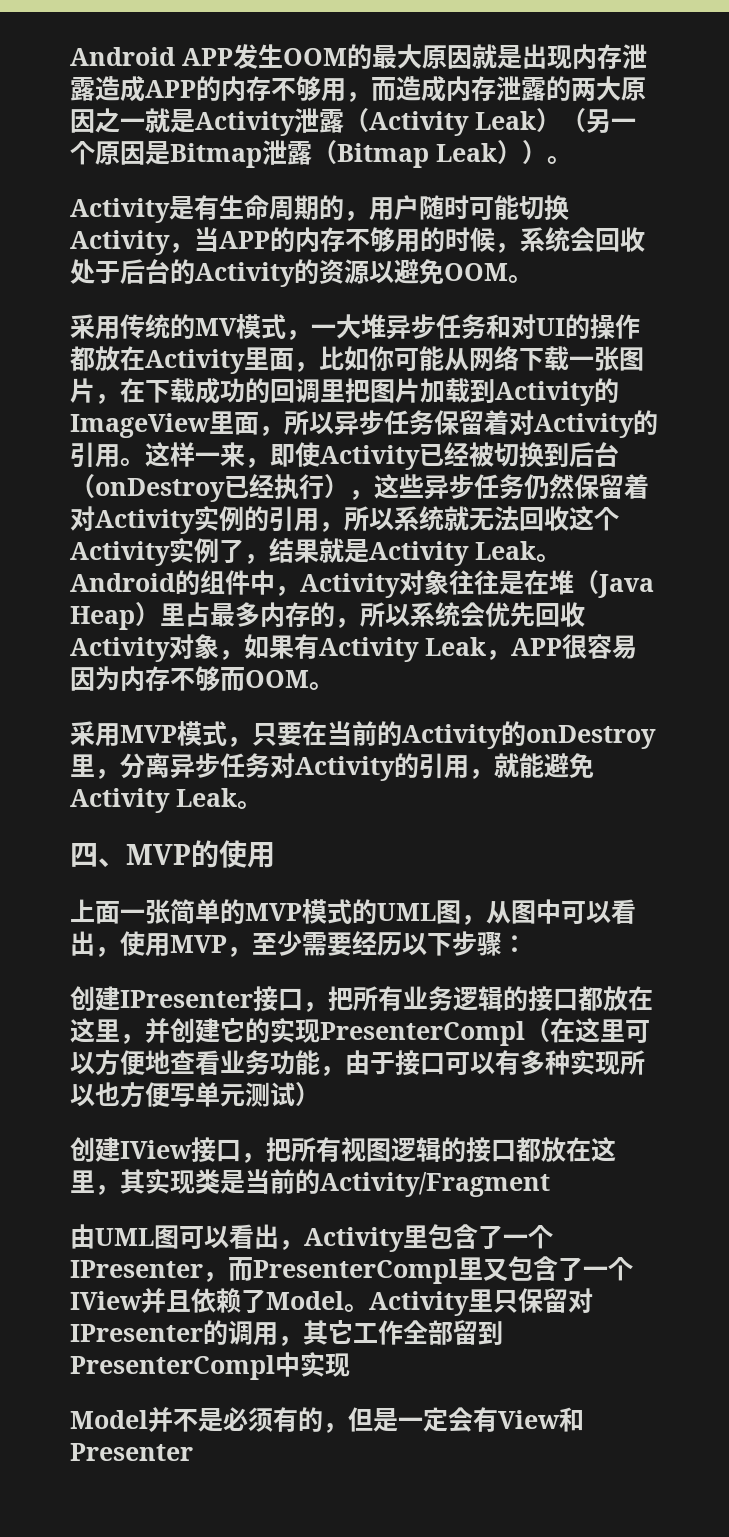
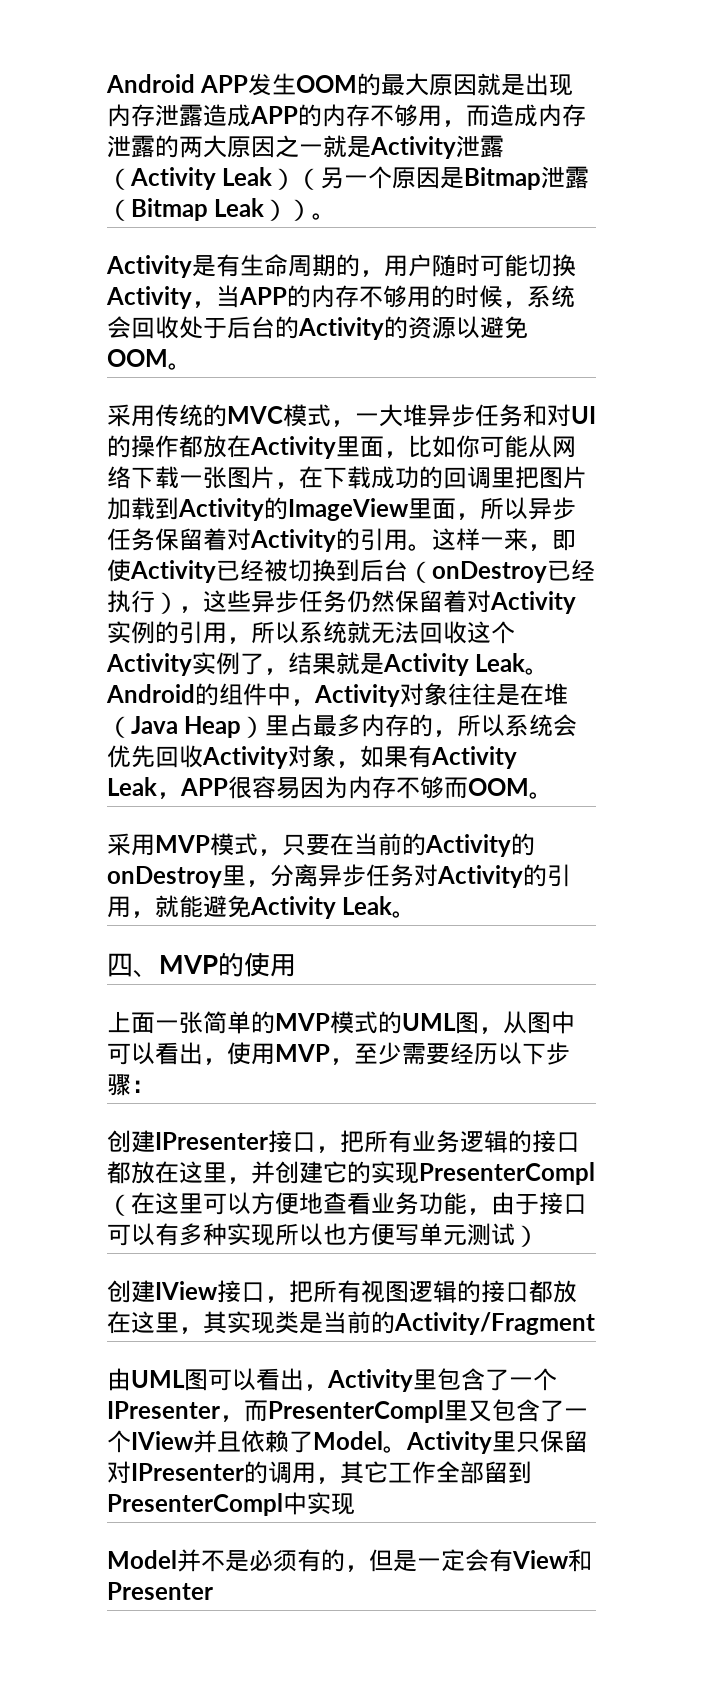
- 采用传统的MV模式，一大堆异步任务和对UI的操作都放在Activity里面，比如你可能从网络下载一张图片，在下载成功的回调里把图片加载到Activity的ImageView里面，所以异步任务保留着对Activity的引用。
+ 采用传统的MVC模式，一大堆异步任务和对UI的操作都放在Activity里面，比如你可能从网络下载一张图片，在下载成功的回调里把图片加载到Activity的ImageView里面，所以异步任务保留着对Activity的引用。

